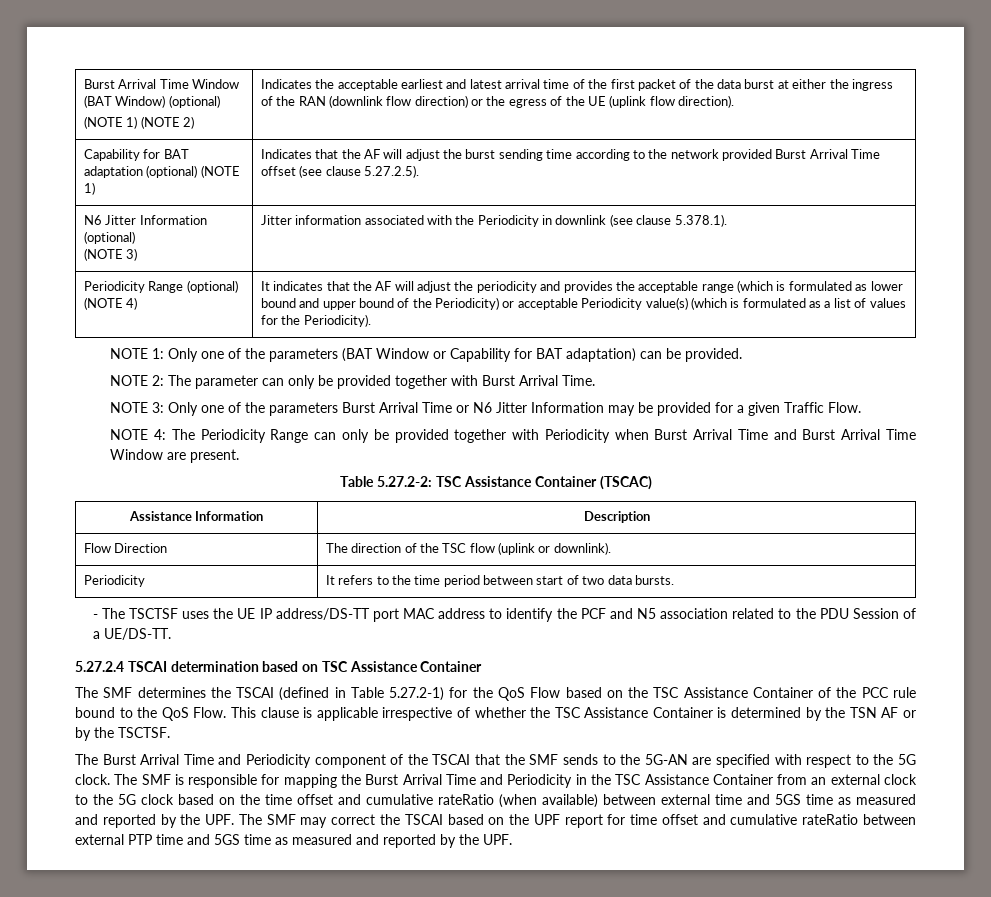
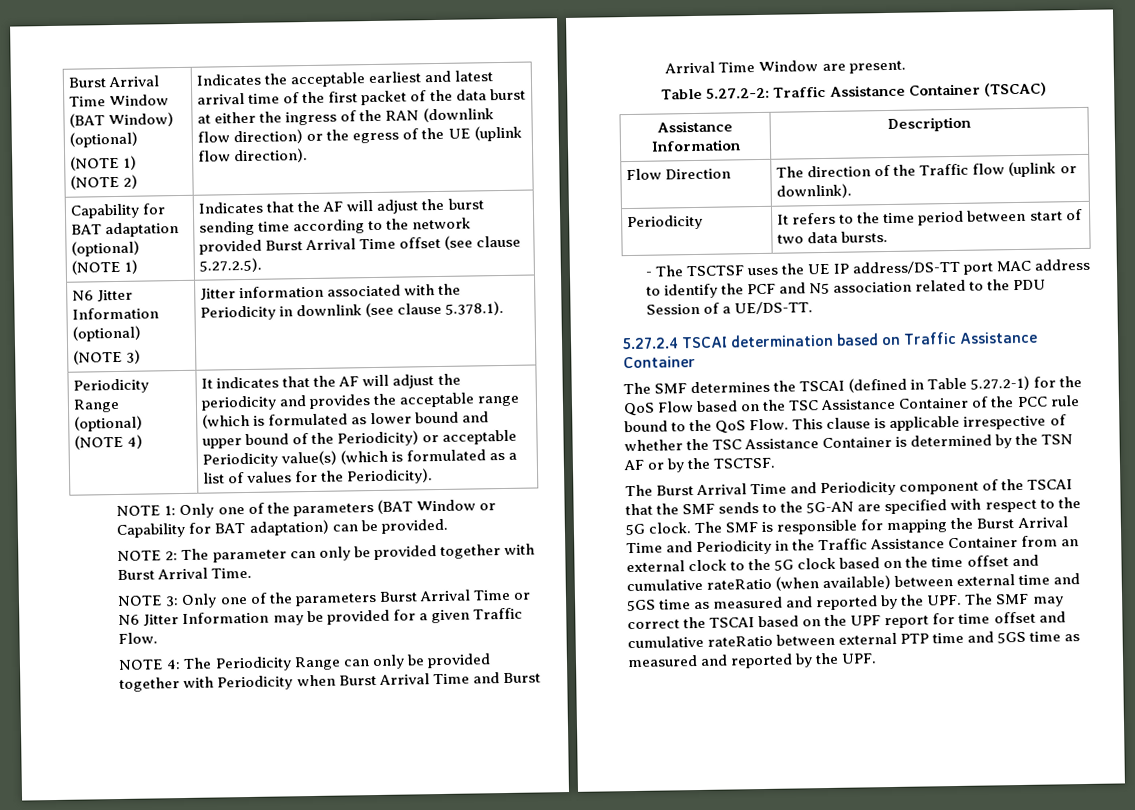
- Table 5.27.2-2: TSC Assistance Container (TSCAC)
+ Table 5.27.2-2: Traffic Assistance Container (TSCAC)
- Flow Direction | The direction of the TSC flow (uplink or downlink).
+ Flow Direction | The direction of the Traffic flow (uplink or downlink).
- 5.27.2.4 TSCAI determination based on TSC Assistance Container
+ 5.27.2.4 TSCAI determination based on Traffic Assistance Container
- The SMF is responsible for mapping the Burst Arrival Time and Periodicity in the TSC Assistance Container from an external clock to the 5G clock based on the time offset and cumulative rateRatio (when available) between external time and 5GS time as measured and reported by the UPF. The SMF may correct the TSCAI based on the UPF report for time offset and cumulative rateRatio between external PTP time and 5GS time as measured and reported by the UPF.
+ The SMF is responsible for mapping the Burst Arrival Time and Periodicity in the Traffic Assistance Container from an external clock to the 5G clock based on the time offset and cumulative rateRatio (when available) between external time and 5GS time as measured and reported by the UPF. The SMF may correct the TSCAI based on the UPF report for time offset and cumulative rateRatio between external PTP time and 5GS time as measured and reported by the UPF.

